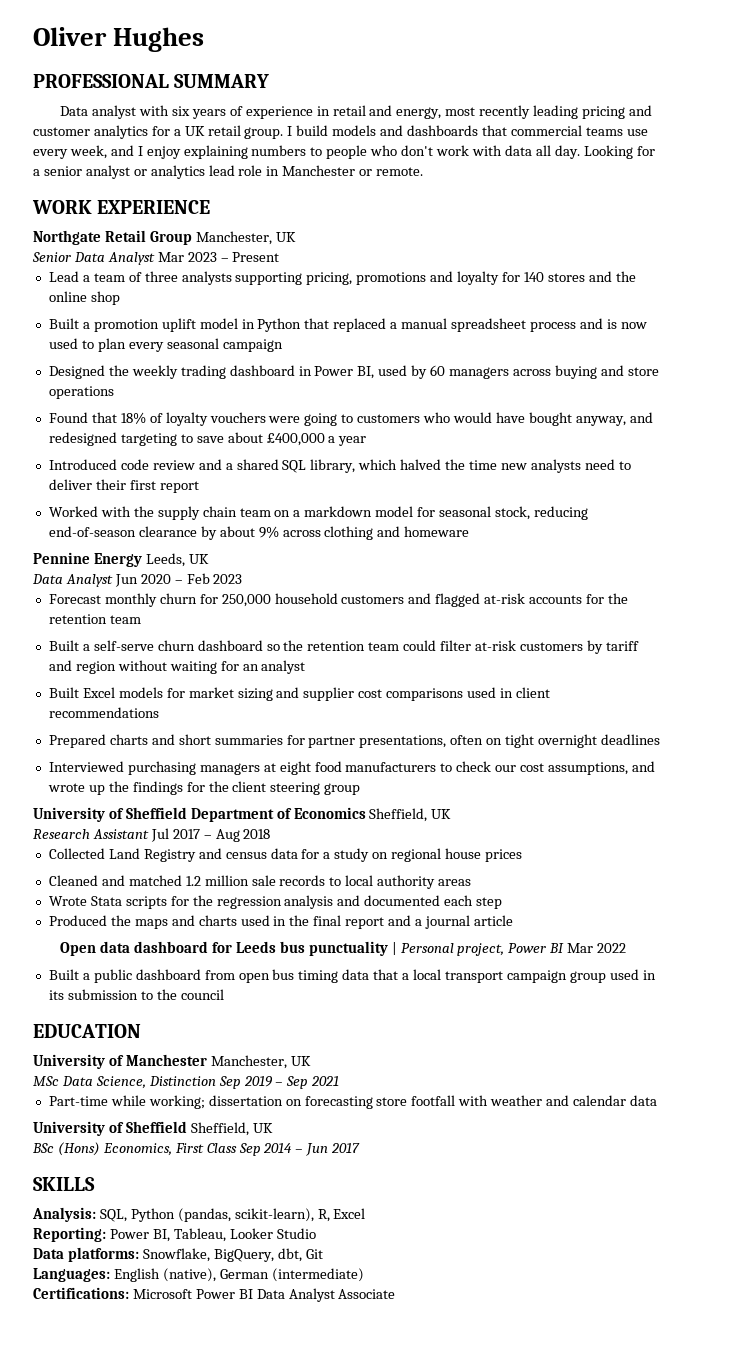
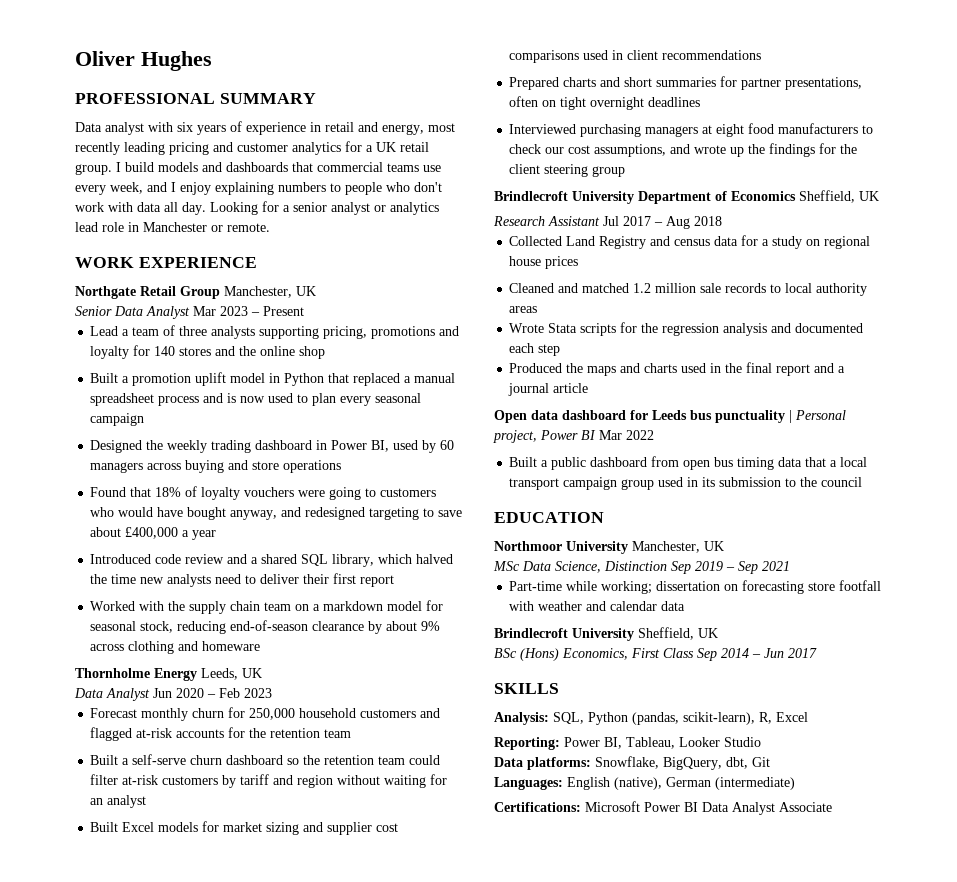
- Pennine Energy Leeds, UK
+ Thornholme Energy Leeds, UK
- University of Sheffield Department of Economics Sheffield, UK
+ Brindlecroft University Department of Economics Sheffield, UK
- University of Manchester Manchester, UK
+ Northmoor University Manchester, UK
- University of Sheffield Sheffield, UK
+ Brindlecroft University Sheffield, UK

